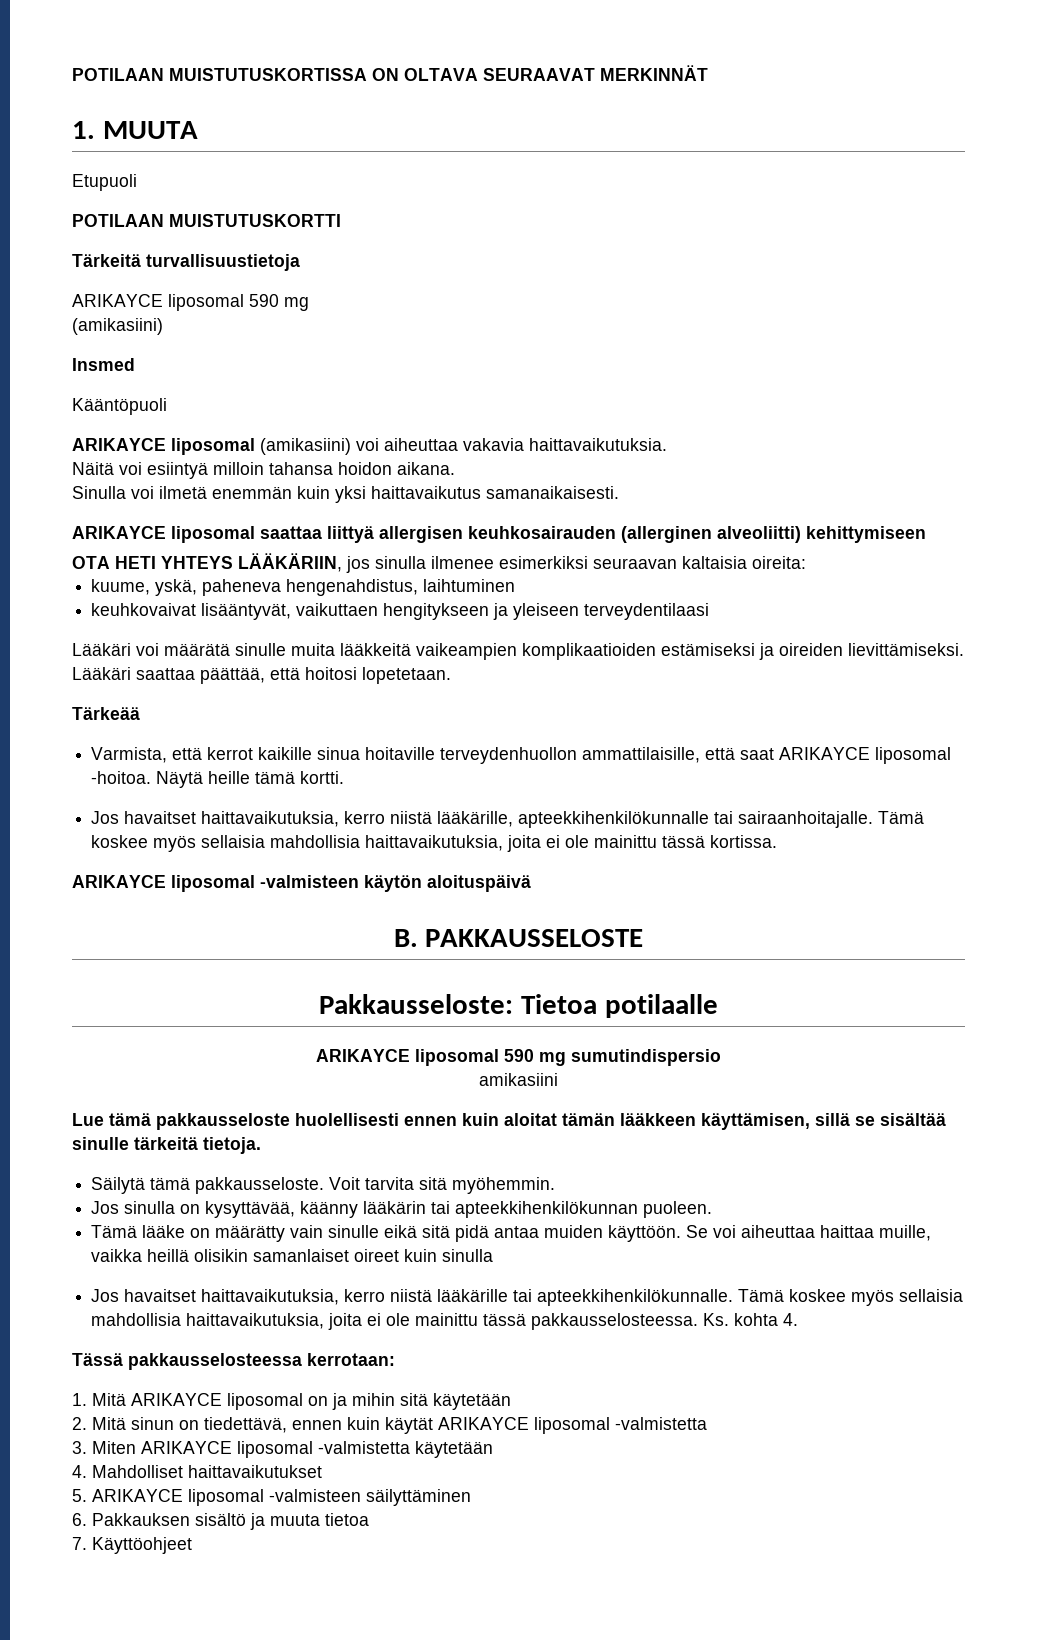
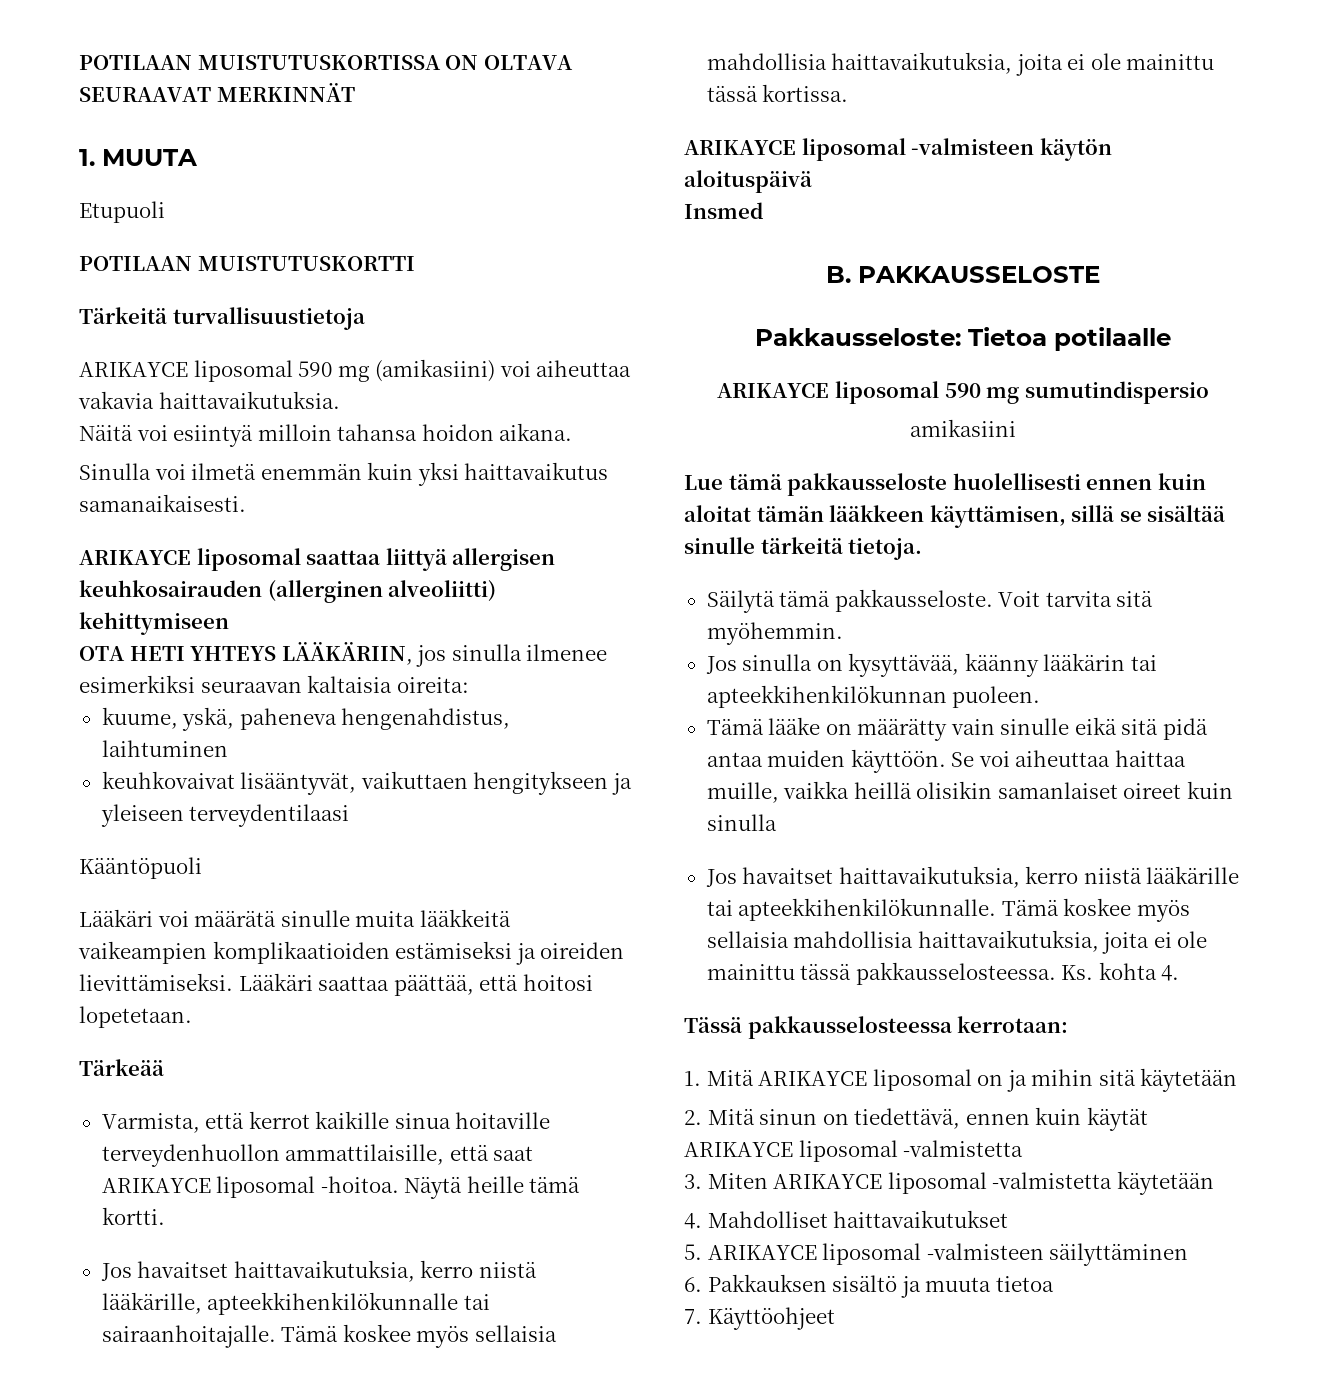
  Tärkeitä turvallisuustietoja
- ARIKAYCE liposomal 590 mg
- (amikasiini)
- Insmed
- Kääntöpuoli
- ARIKAYCE liposomal (amikasiini) voi aiheuttaa vakavia haittavaikutuksia.
+ ARIKAYCE liposomal 590 mg (amikasiini) voi aiheuttaa vakavia haittavaikutuksia.
+ Kääntöpuoli
+ Insmed

